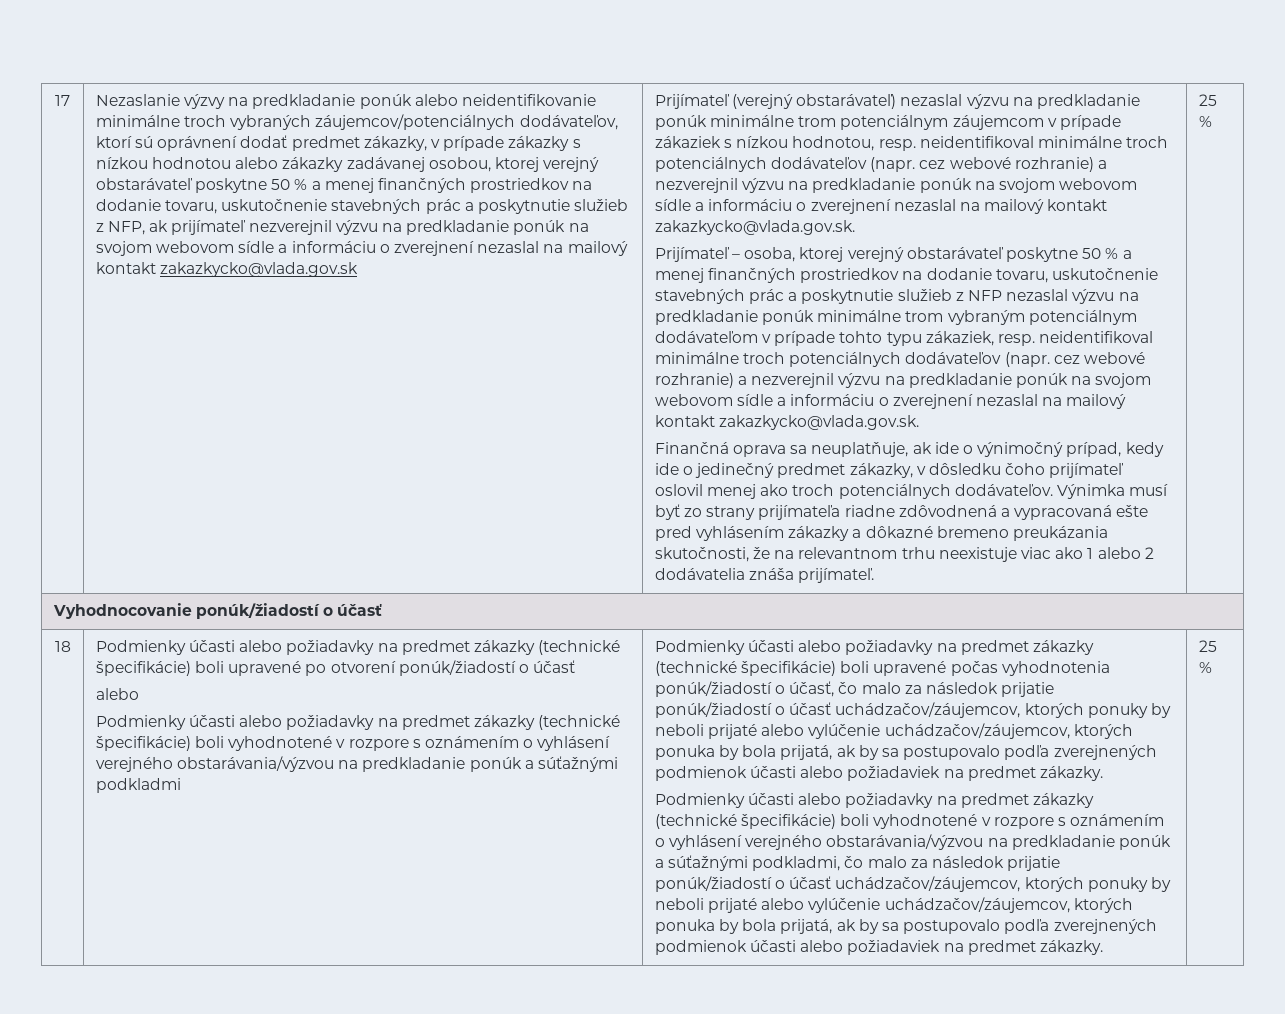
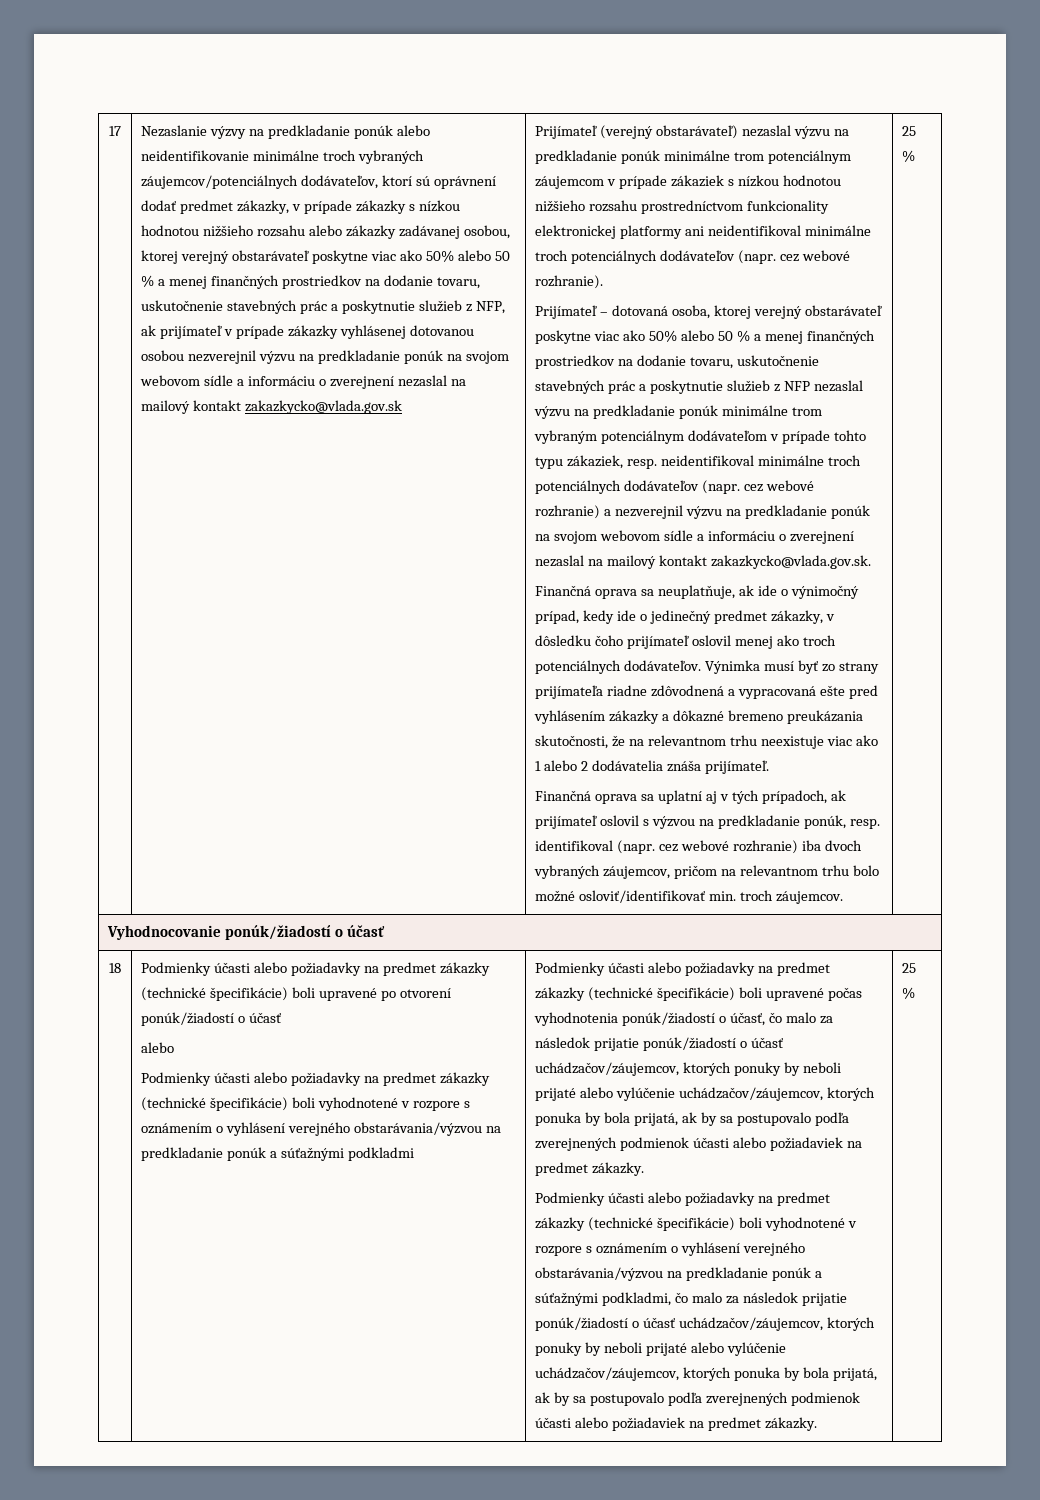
- Nezaslanie výzvy na predkladanie ponúk alebo neidentifikovanie minimálne troch vybraných záujemcov/potenciálnych dodávateľov, ktorí sú oprávnení dodať predmet zákazky, v prípade zákazky s nízkou hodnotou alebo zákazky zadávanej osobou, ktorej verejný obstarávateľ poskytne 50 % a menej finančných prostriedkov na dodanie tovaru, uskutočnenie stavebných prác a poskytnutie služieb z NFP, ak prijímateľ nezverejnil výzvu na predkladanie ponúk na svojom webovom sídle a informáciu o zverejnení nezaslal na mailový kontakt zakazkycko@vlada.gov.sk
+ Nezaslanie výzvy na predkladanie ponúk alebo neidentifikovanie minimálne troch vybraných záujemcov/potenciálnych dodávateľov, ktorí sú oprávnení dodať predmet zákazky, v prípade zákazky s nízkou hodnotou nižšieho rozsahu alebo zákazky zadávanej osobou, ktorej verejný obstarávateľ poskytne viac ako 50% alebo 50 % a menej finančných prostriedkov na dodanie tovaru, uskutočnenie stavebných prác a poskytnutie služieb z NFP, ak prijímateľ v prípade zákazky vyhlásenej dotovanou osobou nezverejnil výzvu na predkladanie ponúk na svojom webovom sídle a informáciu o zverejnení nezaslal na mailový kontakt zakazkycko@vlada.gov.sk
- Prijímateľ (verejný obstarávateľ) nezaslal výzvu na predkladanie ponúk minimálne trom potenciálnym záujemcom v prípade zákaziek s nízkou hodnotou, resp. neidentifikoval minimálne troch potenciálnych dodávateľov (napr. cez webové rozhranie) a nezverejnil výzvu na predkladanie ponúk na svojom webovom sídle a informáciu o zverejnení nezaslal na mailový kontakt zakazkycko@vlada.gov.sk.
+ Prijímateľ (verejný obstarávateľ) nezaslal výzvu na predkladanie ponúk minimálne trom potenciálnym záujemcom v prípade zákaziek s nízkou hodnotou nižšieho rozsahu prostredníctvom funkcionality elektronickej platformy ani neidentifikoval minimálne troch potenciálnych dodávateľov (napr. cez webové rozhranie).
- Prijímateľ – osoba, ktorej verejný obstarávateľ poskytne 50 % a menej finančných prostriedkov na dodanie tovaru, uskutočnenie stavebných prác a poskytnutie služieb z NFP nezaslal výzvu na predkladanie ponúk minimálne trom vybraným potenciálnym dodávateľom v prípade tohto typu zákaziek, resp. neidentifikoval minimálne troch potenciálnych dodávateľov (napr. cez webové rozhranie) a nezverejnil výzvu na predkladanie ponúk na svojom webovom sídle a informáciu o zverejnení nezaslal na mailový kontakt zakazkycko@vlada.gov.sk.
+ Prijímateľ – dotovaná osoba, ktorej verejný obstarávateľ poskytne viac ako 50% alebo 50 % a menej finančných prostriedkov na dodanie tovaru, uskutočnenie stavebných prác a poskytnutie služieb z NFP nezaslal výzvu na predkladanie ponúk minimálne trom vybraným potenciálnym dodávateľom v prípade tohto typu zákaziek, resp. neidentifikoval minimálne troch potenciálnych dodávateľov (napr. cez webové rozhranie) a nezverejnil výzvu na predkladanie ponúk na svojom webovom sídle a informáciu o zverejnení nezaslal na mailový kontakt zakazkycko@vlada.gov.sk.
+ Finančná oprava sa uplatní aj v tých prípadoch, ak prijímateľ oslovil s výzvou na predkladanie ponúk, resp. identifikoval (napr. cez webové rozhranie) iba dvoch vybraných záujemcov, pričom na relevantnom trhu bolo možné osloviť/identifikovať min. troch záujemcov.

